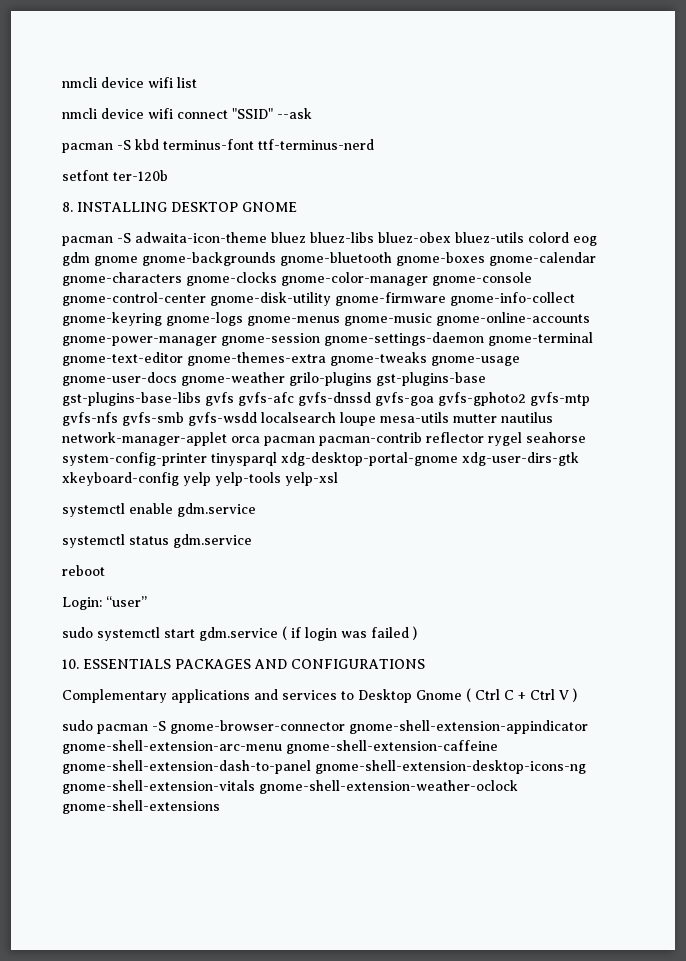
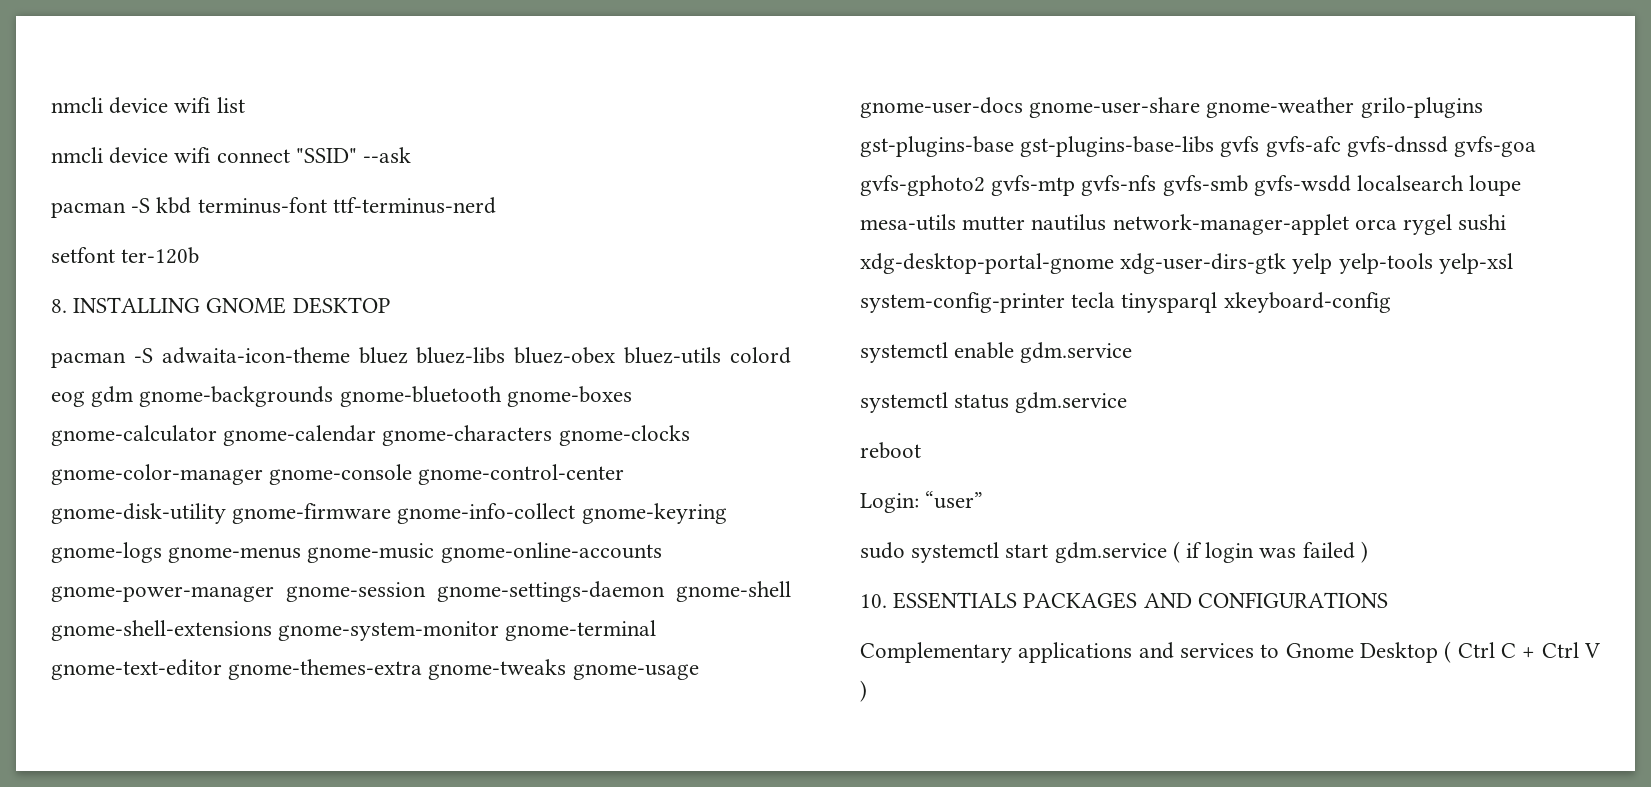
- 8. INSTALLING DESKTOP GNOME
+ 8. INSTALLING GNOME DESKTOP
- pacman -S adwaita-icon-theme bluez bluez-libs bluez-obex bluez-utils colord eog gdm gnome gnome-backgrounds gnome-bluetooth gnome-boxes gnome-calendar gnome-characters gnome-clocks gnome-color-manager gnome-console gnome-control-center gnome-disk-utility gnome-firmware gnome-info-collect gnome-keyring gnome-logs gnome-menus gnome-music gnome-online-accounts gnome-power-manager gnome-session gnome-settings-daemon gnome-terminal gnome-text-editor gnome-themes-extra gnome-tweaks gnome-usage gnome-user-docs gnome-weather grilo-plugins gst-plugins-base gst-plugins-base-libs gvfs gvfs-afc gvfs-dnssd gvfs-goa gvfs-gphoto2 gvfs-mtp gvfs-nfs gvfs-smb gvfs-wsdd localsearch loupe mesa-utils mutter nautilus network-manager-applet orca pacman pacman-contrib reflector rygel seahorse system-config-printer tinysparql xdg-desktop-portal-gnome xdg-user-dirs-gtk xkeyboard-config yelp yelp-tools yelp-xsl
+ pacman -S adwaita-icon-theme bluez bluez-libs bluez-obex bluez-utils colord eog gdm gnome-backgrounds gnome-bluetooth gnome-boxes gnome-calculator gnome-calendar gnome-characters gnome-clocks gnome-color-manager gnome-console gnome-control-center gnome-disk-utility gnome-firmware gnome-info-collect gnome-keyring gnome-logs gnome-menus gnome-music gnome-online-accounts gnome-power-manager gnome-session gnome-settings-daemon gnome-shell gnome-shell-extensions gnome-system-monitor gnome-terminal gnome-text-editor gnome-themes-extra gnome-tweaks gnome-usage gnome-user-docs gnome-user-share gnome-weather grilo-plugins gst-plugins-base gst-plugins-base-libs gvfs gvfs-afc gvfs-dnssd gvfs-goa gvfs-gphoto2 gvfs-mtp gvfs-nfs gvfs-smb gvfs-wsdd localsearch loupe mesa-utils mutter nautilus network-manager-applet orca rygel sushi xdg-desktop-portal-gnome xdg-user-dirs-gtk yelp yelp-tools yelp-xsl system-config-printer tecla tinysparql xkeyboard-config
- Complementary applications and services to Desktop Gnome ( Ctrl C + Ctrl V )
+ Complementary applications and services to Gnome Desktop ( Ctrl C + Ctrl V )
- sudo pacman -S gnome-browser-connector gnome-shell-extension-appindicator gnome-shell-extension-arc-menu gnome-shell-extension-caffeine gnome-shell-extension-dash-to-panel gnome-shell-extension-desktop-icons-ng gnome-shell-extension-vitals gnome-shell-extension-weather-oclock gnome-shell-extensions

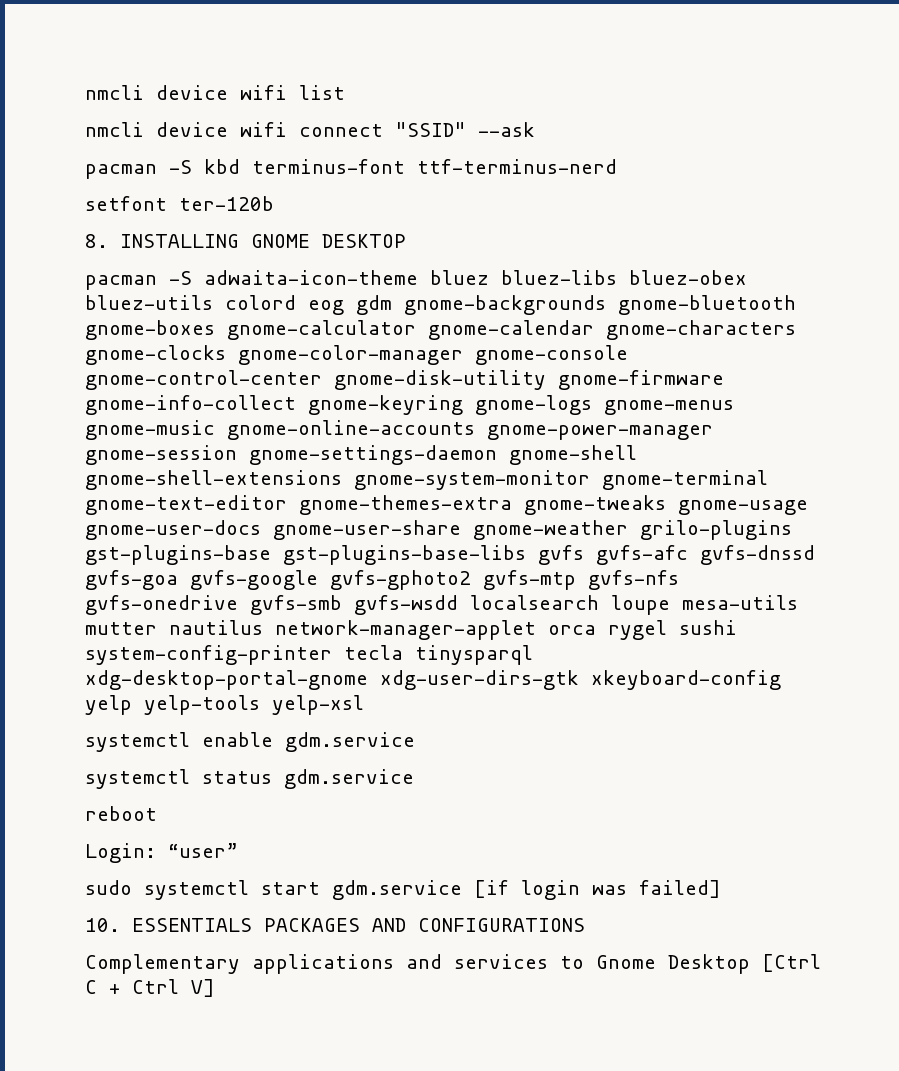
- pacman -S adwaita-icon-theme bluez bluez-libs bluez-obex bluez-utils colord eog gdm gnome-backgrounds gnome-bluetooth gnome-boxes gnome-calculator gnome-calendar gnome-characters gnome-clocks gnome-color-manager gnome-console gnome-control-center gnome-disk-utility gnome-firmware gnome-info-collect gnome-keyring gnome-logs gnome-menus gnome-music gnome-online-accounts gnome-power-manager gnome-session gnome-settings-daemon gnome-shell gnome-shell-extensions gnome-system-monitor gnome-terminal gnome-text-editor gnome-themes-extra gnome-tweaks gnome-usage gnome-user-docs gnome-user-share gnome-weather grilo-plugins gst-plugins-base gst-plugins-base-libs gvfs gvfs-afc gvfs-dnssd gvfs-goa gvfs-gphoto2 gvfs-mtp gvfs-nfs gvfs-smb gvfs-wsdd localsearch loupe mesa-utils mutter nautilus network-manager-applet orca rygel sushi xdg-desktop-portal-gnome xdg-user-dirs-gtk yelp yelp-tools yelp-xsl system-config-printer tecla tinysparql xkeyboard-config
+ pacman -S adwaita-icon-theme bluez bluez-libs bluez-obex bluez-utils colord eog gdm gnome-backgrounds gnome-bluetooth gnome-boxes gnome-calculator gnome-calendar gnome-characters gnome-clocks gnome-color-manager gnome-console gnome-control-center gnome-disk-utility gnome-firmware gnome-info-collect gnome-keyring gnome-logs gnome-menus gnome-music gnome-online-accounts gnome-power-manager gnome-session gnome-settings-daemon gnome-shell gnome-shell-extensions gnome-system-monitor gnome-terminal gnome-text-editor gnome-themes-extra gnome-tweaks gnome-usage gnome-user-docs gnome-user-share gnome-weather grilo-plugins gst-plugins-base gst-plugins-base-libs gvfs gvfs-afc gvfs-dnssd gvfs-goa gvfs-google gvfs-gphoto2 gvfs-mtp gvfs-nfs gvfs-onedrive gvfs-smb gvfs-wsdd localsearch loupe mesa-utils mutter nautilus network-manager-applet orca rygel sushi system-config-printer tecla tinysparql xdg-desktop-portal-gnome xdg-user-dirs-gtk xkeyboard-config yelp yelp-tools yelp-xsl
- sudo systemctl start gdm.service ( if login was failed )
+ sudo systemctl start gdm.service [if login was failed]
- Complementary applications and services to Gnome Desktop ( Ctrl C + Ctrl V )
+ Complementary applications and services to Gnome Desktop [Ctrl C + Ctrl V]

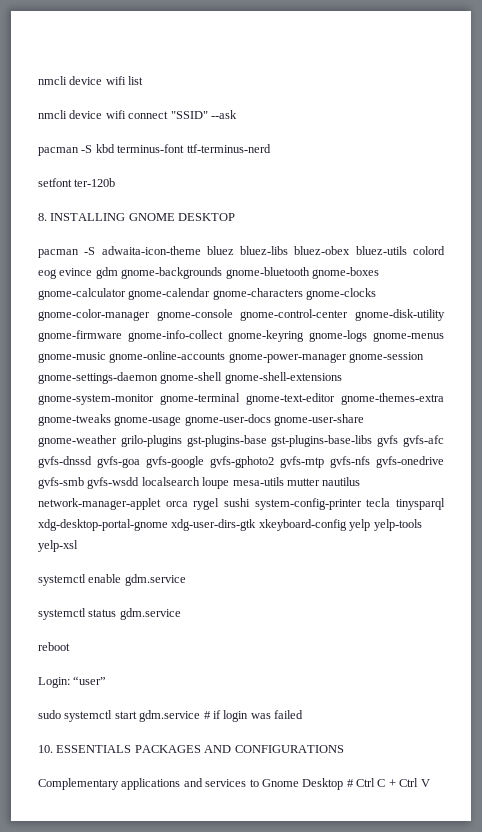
- pacman -S adwaita-icon-theme bluez bluez-libs bluez-obex bluez-utils colord eog gdm gnome-backgrounds gnome-bluetooth gnome-boxes gnome-calculator gnome-calendar gnome-characters gnome-clocks gnome-color-manager gnome-console gnome-control-center gnome-disk-utility gnome-firmware gnome-info-collect gnome-keyring gnome-logs gnome-menus gnome-music gnome-online-accounts gnome-power-manager gnome-session gnome-settings-daemon gnome-shell gnome-shell-extensions gnome-system-monitor gnome-terminal gnome-text-editor gnome-themes-extra gnome-tweaks gnome-usage gnome-user-docs gnome-user-share gnome-weather grilo-plugins gst-plugins-base gst-plugins-base-libs gvfs gvfs-afc gvfs-dnssd gvfs-goa gvfs-google gvfs-gphoto2 gvfs-mtp gvfs-nfs gvfs-onedrive gvfs-smb gvfs-wsdd localsearch loupe mesa-utils mutter nautilus network-manager-applet orca rygel sushi system-config-printer tecla tinysparql xdg-desktop-portal-gnome xdg-user-dirs-gtk xkeyboard-config yelp yelp-tools yelp-xsl
+ pacman -S adwaita-icon-theme bluez bluez-libs bluez-obex bluez-utils colord eog evince gdm gnome-backgrounds gnome-bluetooth gnome-boxes gnome-calculator gnome-calendar gnome-characters gnome-clocks gnome-color-manager gnome-console gnome-control-center gnome-disk-utility gnome-firmware gnome-info-collect gnome-keyring gnome-logs gnome-menus gnome-music gnome-online-accounts gnome-power-manager gnome-session gnome-settings-daemon gnome-shell gnome-shell-extensions gnome-system-monitor gnome-terminal gnome-text-editor gnome-themes-extra gnome-tweaks gnome-usage gnome-user-docs gnome-user-share gnome-weather grilo-plugins gst-plugins-base gst-plugins-base-libs gvfs gvfs-afc gvfs-dnssd gvfs-goa gvfs-google gvfs-gphoto2 gvfs-mtp gvfs-nfs gvfs-onedrive gvfs-smb gvfs-wsdd localsearch loupe mesa-utils mutter nautilus network-manager-applet orca rygel sushi system-config-printer tecla tinysparql xdg-desktop-portal-gnome xdg-user-dirs-gtk xkeyboard-config yelp yelp-tools yelp-xsl
- sudo systemctl start gdm.service [if login was failed]
+ sudo systemctl start gdm.service # if login was failed
- Complementary applications and services to Gnome Desktop [Ctrl C + Ctrl V]
+ Complementary applications and services to Gnome Desktop # Ctrl C + Ctrl V

